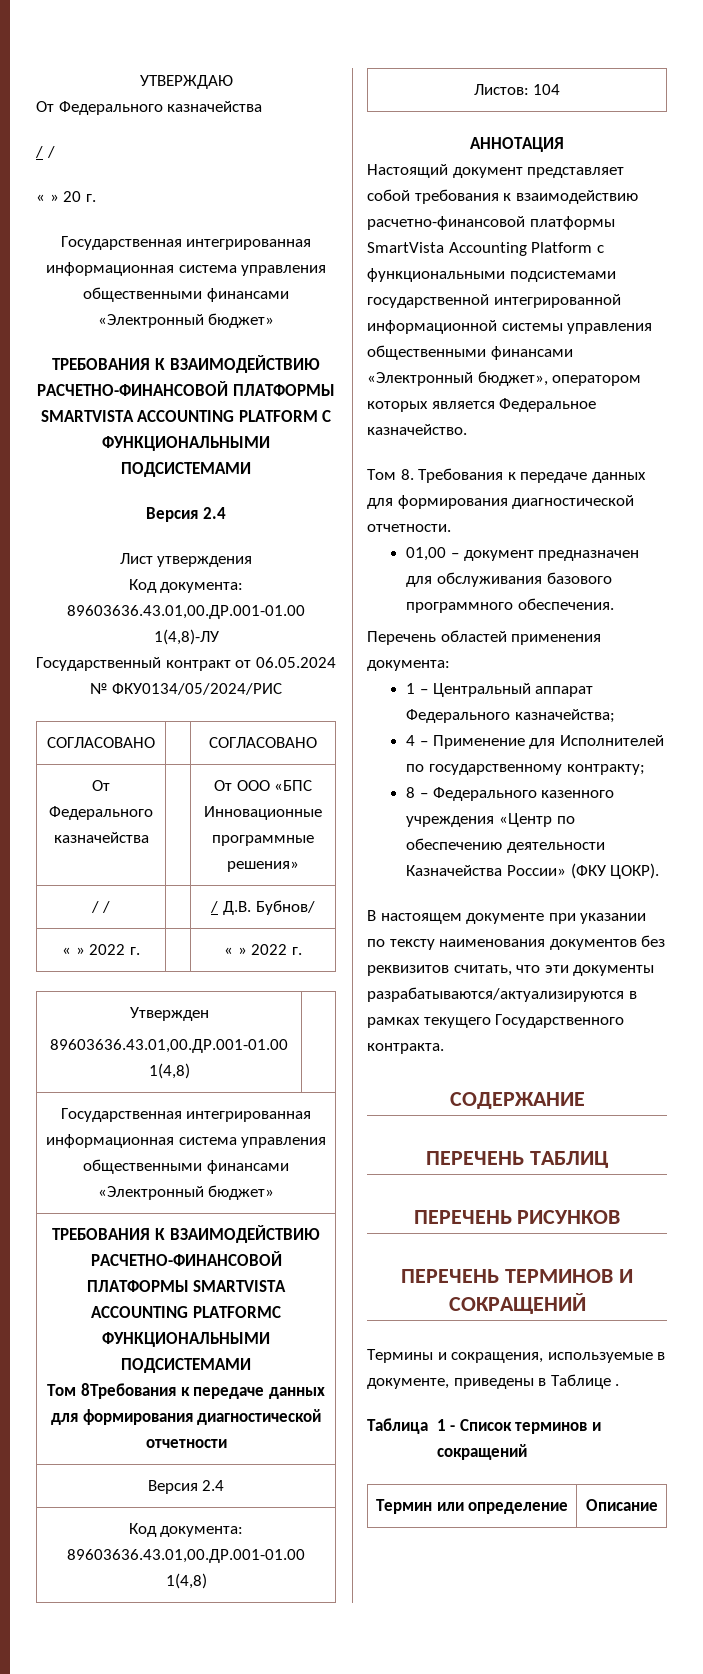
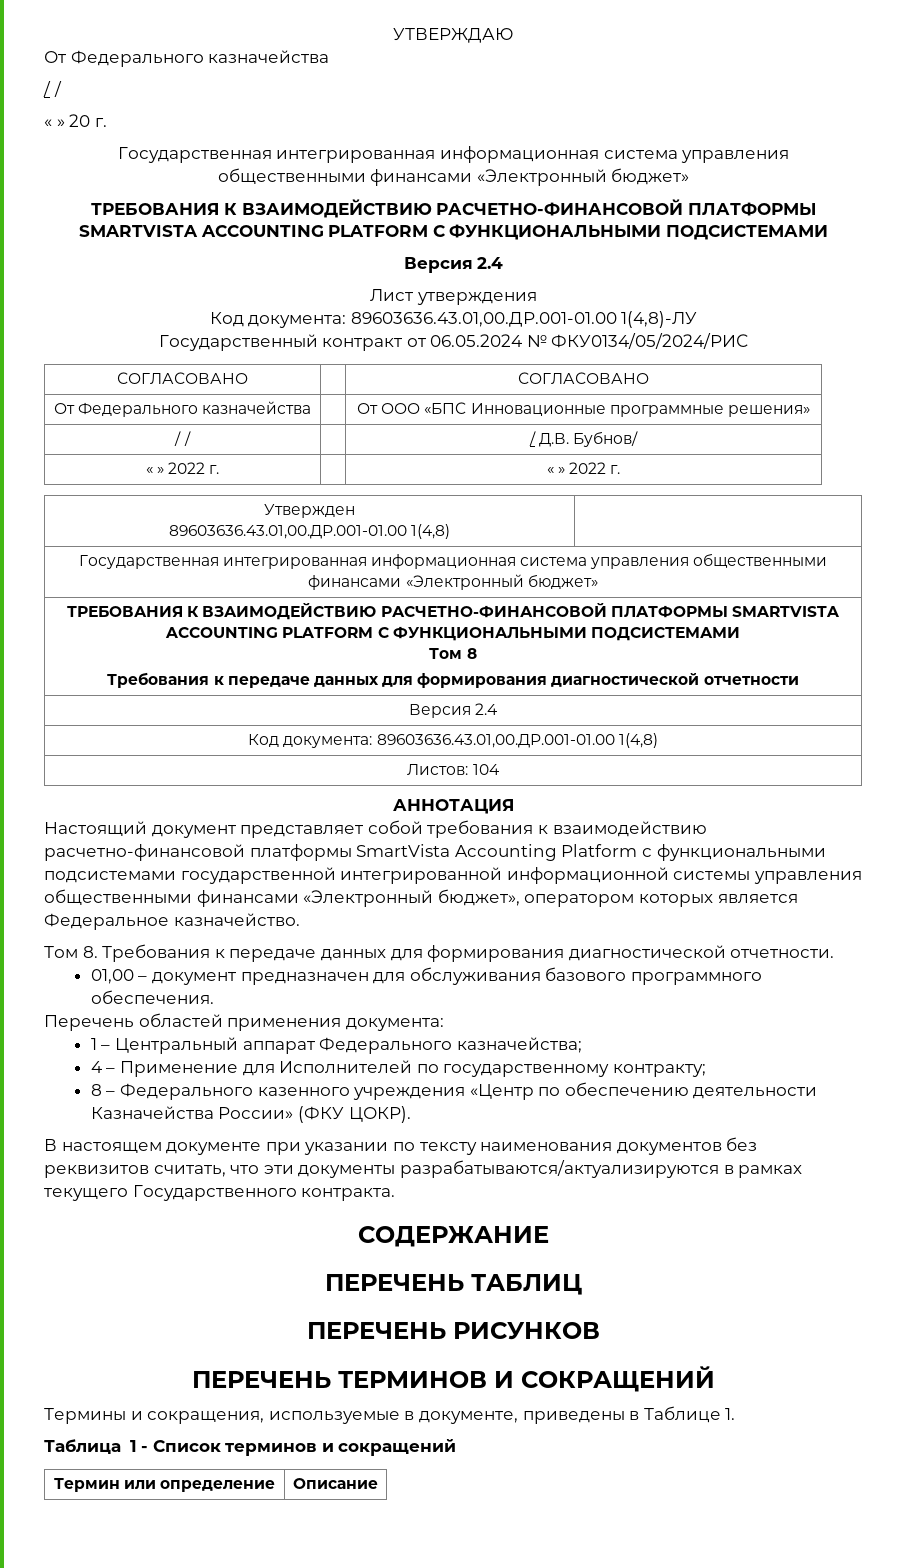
  Утвержден
  89603636.43.01,00.ДР.001-01.00 1(4,8) |
  Государственная интегрированная информационная система управления общественными финансами «Электронный бюджет»
- ТРЕБОВАНИЯ К ВЗАИМОДЕЙСТВИЮ РАСЧЕТНО-ФИНАНСОВОЙ ПЛАТФОРМЫ SMARTVISTA ACCOUNTING PLATFORMС ФУНКЦИОНАЛЬНЫМИ ПОДСИСТЕМАМИ
- Том 8Требования к передаче данных для формирования диагностической отчетности
+ ТРЕБОВАНИЯ К ВЗАИМОДЕЙСТВИЮ РАСЧЕТНО-ФИНАНСОВОЙ ПЛАТФОРМЫ SMARTVISTA ACCOUNTING PLATFORM С ФУНКЦИОНАЛЬНЫМИ ПОДСИСТЕМАМИ
+ Том 8
+ Требования к передаче данных для формирования диагностической отчетности
- Термины и сокращения, используемые в документе, приведены в Таблице .
+ Термины и сокращения, используемые в документе, приведены в Таблице 1.

